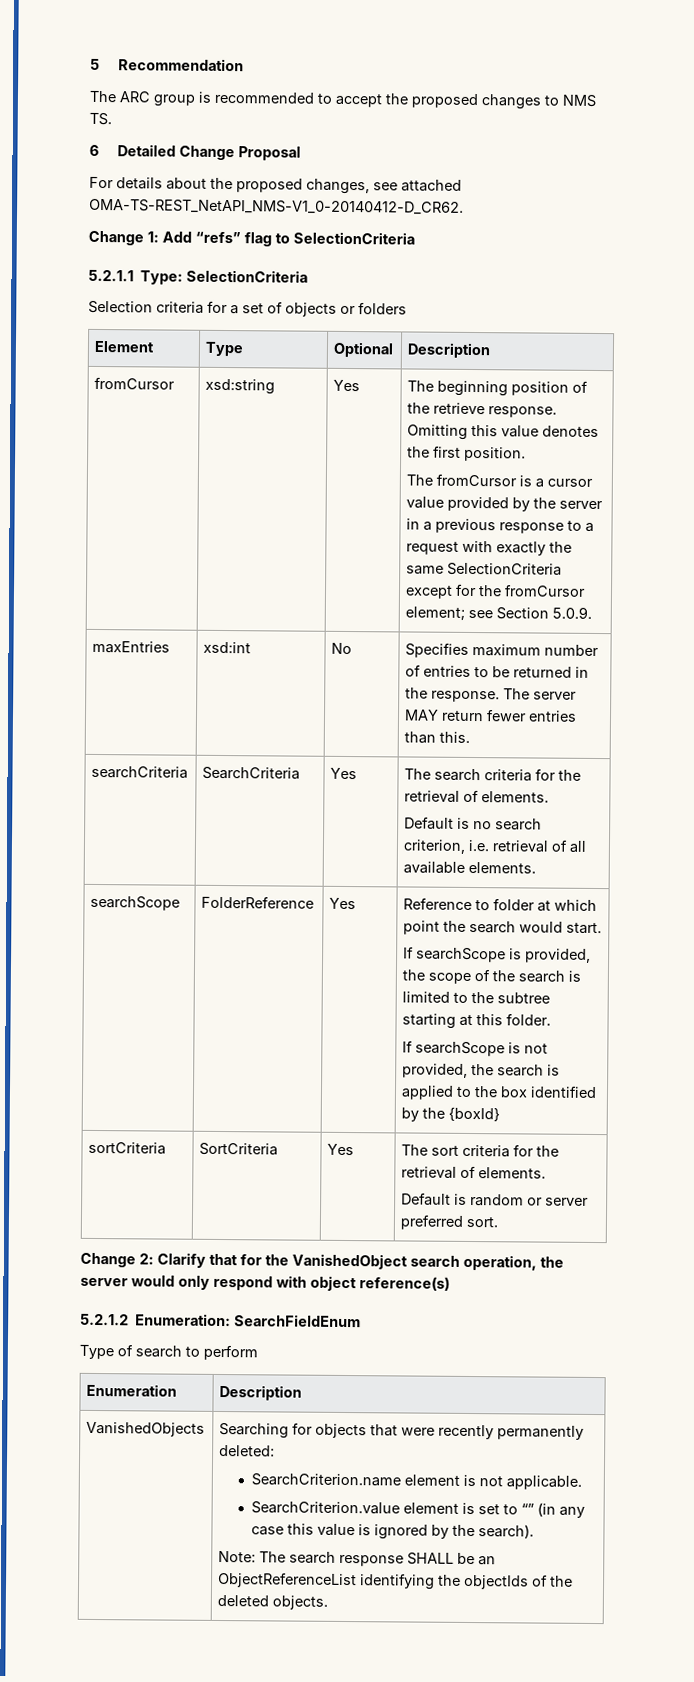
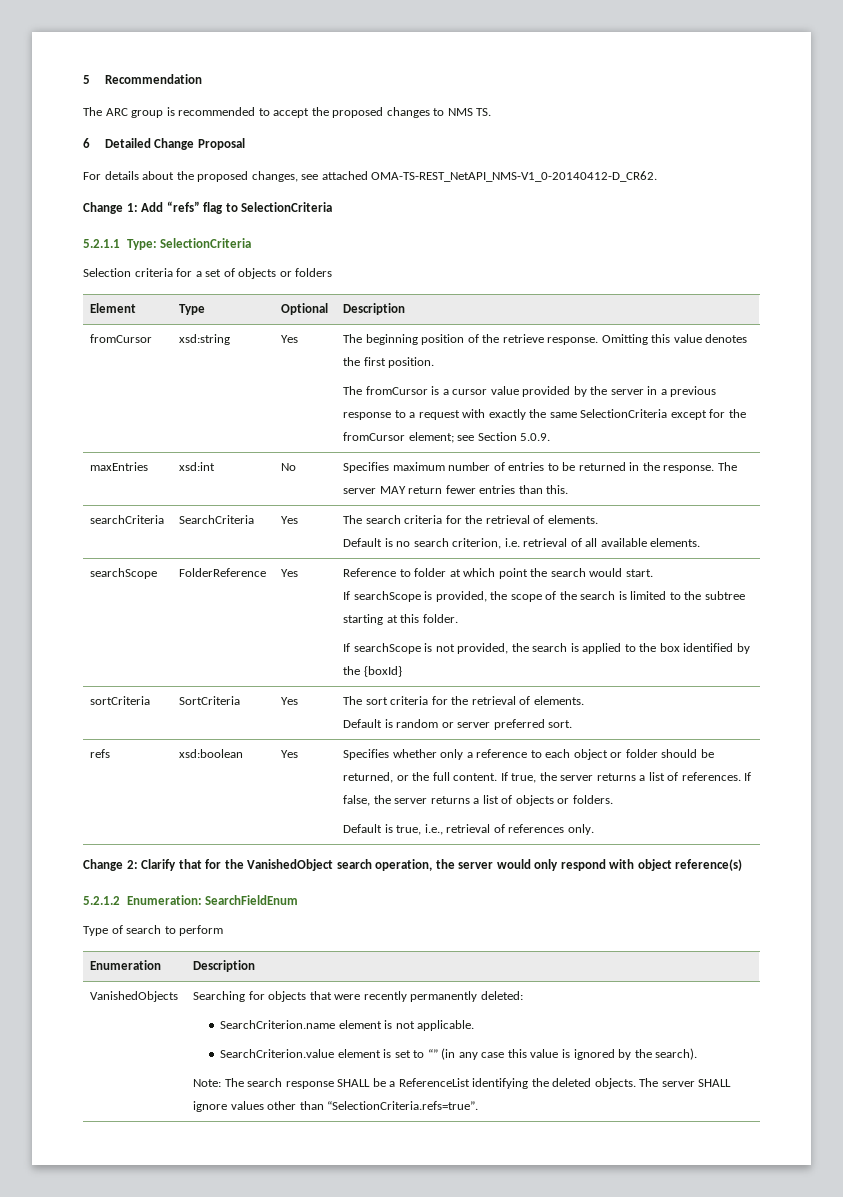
+ refs | xsd:boolean | Yes | Specifies whether only a reference to each object or folder should be returned, or the full content. If true, the server returns a list of references. If false, the server returns a list of objects or folders.
+ Default is true, i.e., retrieval of references only.
- Note: The search response SHALL be an ObjectReferenceList identifying the objectIds of the deleted objects.
+ Note: The search response SHALL be a ReferenceList identifying the deleted objects. The server SHALL ignore values other than “SelectionCriteria.refs=true”.

